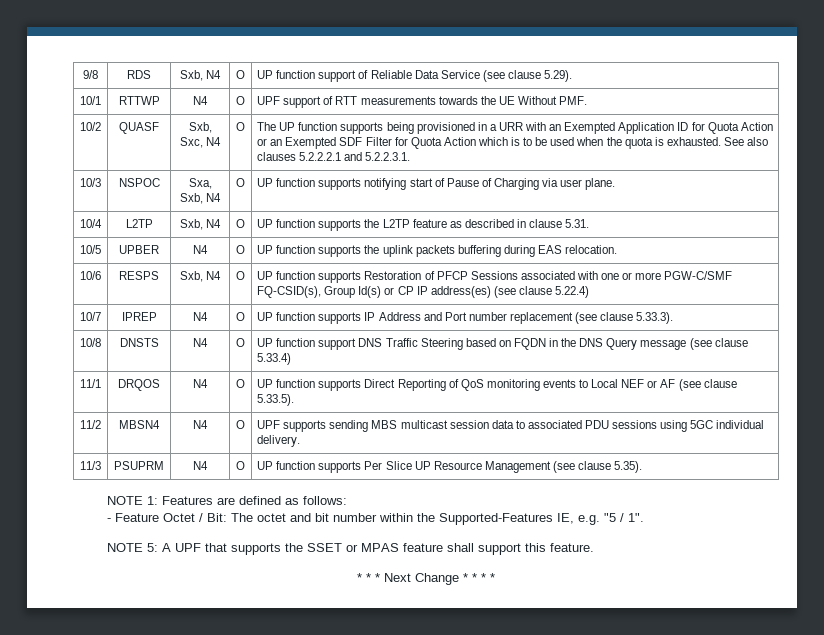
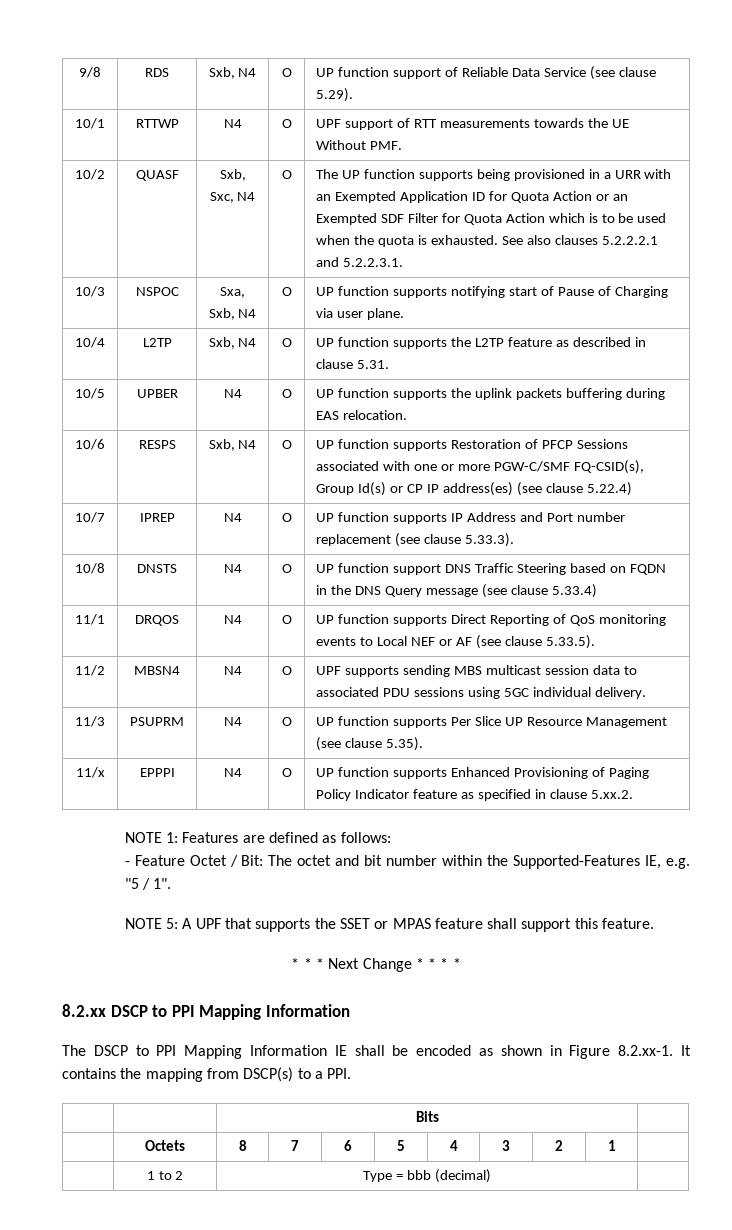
+ 11/x | EPPPI | N4 | O | UP function supports Enhanced Provisioning of Paging Policy Indicator feature as specified in clause 5.xx.2.
+ 8.2.xx DSCP to PPI Mapping Information
+ The DSCP to PPI Mapping Information IE shall be encoded as shown in Figure 8.2.xx-1. It contains the mapping from DSCP(s) to a PPI.
+ | | Bits |
+ | Octets | 8 | 7 | 6 | 5 | 4 | 3 | 2 | 1 |
+ | 1 to 2 | Type = bbb (decimal) |

